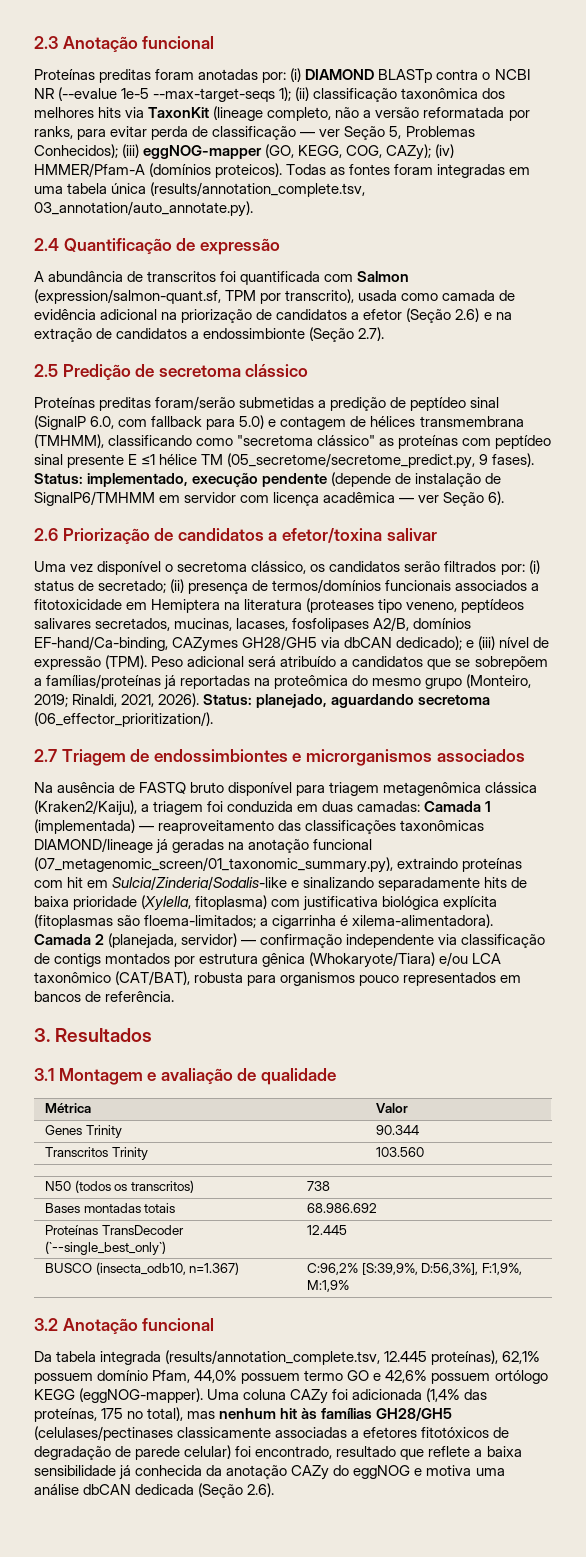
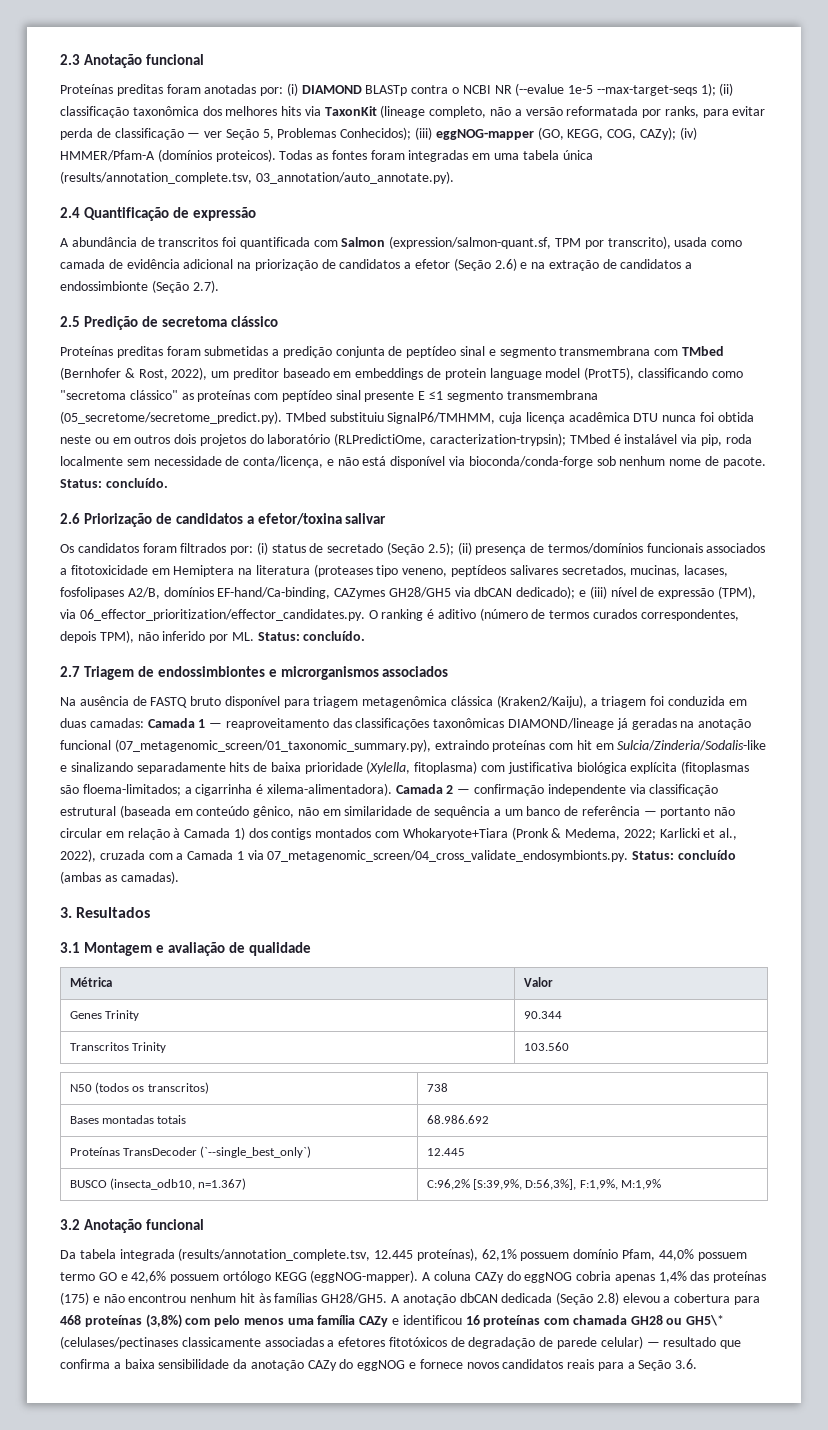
- Proteínas preditas foram/serão submetidas a predição de peptídeo sinal (SignalP 6.0, com fallback para 5.0) e contagem de hélices transmembrana (TMHMM), classificando como "secretoma clássico" as proteínas com peptídeo sinal presente E ≤1 hélice TM (05_secretome/secretome_predict.py, 9 fases). Status: implementado, execução pendente (depende de instalação de SignalP6/TMHMM em servidor com licença acadêmica — ver Seção 6).
+ Proteínas preditas foram submetidas a predição conjunta de peptídeo sinal e segmento transmembrana com TMbed (Bernhofer & Rost, 2022), um preditor baseado em embeddings de protein language model (ProtT5), classificando como "secretoma clássico" as proteínas com peptídeo sinal presente E ≤1 segmento transmembrana (05_secretome/secretome_predict.py). TMbed substituiu SignalP6/TMHMM, cuja licença acadêmica DTU nunca foi obtida neste ou em outros dois projetos do laboratório (RLPredictiOme, caracterization-trypsin); TMbed é instalável via pip, roda localmente sem necessidade de conta/licença, e não está disponível via bioconda/conda-forge sob nenhum nome de pacote. Status: concluído.
- Uma vez disponível o secretoma clássico, os candidatos serão filtrados por: (i) status de secretado; (ii) presença de termos/domínios funcionais associados a fitotoxicidade em Hemiptera na literatura (proteases tipo veneno, peptídeos salivares secretados, mucinas, lacases, fosfolipases A2/B, domínios EF-hand/Ca-binding, CAZymes GH28/GH5 via dbCAN dedicado); e (iii) nível de expressão (TPM). Peso adicional será atribuído a candidatos que se sobrepõem a famílias/proteínas já reportadas na proteômica do mesmo grupo (Monteiro, 2019; Rinaldi, 2021, 2026). Status: planejado, aguardando secretoma (06_effector_prioritization/).
+ Os candidatos foram filtrados por: (i) status de secretado (Seção 2.5); (ii) presença de termos/domínios funcionais associados a fitotoxicidade em Hemiptera na literatura (proteases tipo veneno, peptídeos salivares secretados, mucinas, lacases, fosfolipases A2/B, domínios EF-hand/Ca-binding, CAZymes GH28/GH5 via dbCAN dedicado); e (iii) nível de expressão (TPM), via 06_effector_prioritization/effector_candidates.py. O ranking é aditivo (número de termos curados correspondentes, depois TPM), não inferido por ML. Status: concluído.
- Na ausência de FASTQ bruto disponível para triagem metagenômica clássica (Kraken2/Kaiju), a triagem foi conduzida em duas camadas: Camada 1 (implementada) — reaproveitamento das classificações taxonômicas DIAMOND/lineage já geradas na anotação funcional (07_metagenomic_screen/01_taxonomic_summary.py), extraindo proteínas com hit em Sulcia/Zinderia/Sodalis-like e sinalizando separadamente hits de baixa prioridade (Xylella, fitoplasma) com justificativa biológica explícita (fitoplasmas são floema-limitados; a cigarrinha é xilema-alimentadora).
+ Na ausência de FASTQ bruto disponível para triagem metagenômica clássica (Kraken2/Kaiju), a triagem foi conduzida em duas camadas: Camada 1 — reaproveitamento das classificações taxonômicas DIAMOND/lineage já geradas na anotação funcional (07_metagenomic_screen/01_taxonomic_summary.py), extraindo proteínas com hit em Sulcia/Zinderia/Sodalis-like e sinalizando separadamente hits de baixa prioridade (Xylella, fitoplasma) com justificativa biológica explícita (fitoplasmas são floema-limitados; a cigarrinha é xilema-alimentadora).
- Camada 2 (planejada, servidor) — confirmação independente via classificação de contigs montados por estrutura gênica (Whokaryote/Tiara) e/ou LCA taxonômico (CAT/BAT), robusta para organismos pouco representados em bancos de referência.
+ Camada 2 — confirmação independente via classificação estrutural (baseada em conteúdo gênico, não em similaridade de sequência a um banco de referência — portanto não circular em relação à Camada 1) dos contigs montados com Whokaryote+Tiara (Pronk & Medema, 2022; Karlicki et al., 2022), cruzada com a Camada 1 via 07_metagenomic_screen/04_cross_validate_endosymbionts.py. Status: concluído (ambas as camadas).
- Uma coluna CAZy foi adicionada (1,4% das proteínas, 175 no total), mas nenhum hit às famílias GH28/GH5 (celulases/pectinases classicamente associadas a efetores fitotóxicos de degradação de parede celular) foi encontrado, resultado que reflete a baixa sensibilidade já conhecida da anotação CAZy do eggNOG e motiva uma análise dbCAN dedicada (Seção 2.6).
+ A coluna CAZy do eggNOG cobria apenas 1,4% das proteínas (175) e não encontrou nenhum hit às famílias GH28/GH5. A anotação dbCAN dedicada (Seção 2.8) elevou a cobertura para 468 proteínas (3,8%) com pelo menos uma família CAZy e identificou 16 proteínas com chamada GH28 ou GH5\* (celulases/pectinases classicamente associadas a efetores fitotóxicos de degradação de parede celular) — resultado que confirma a baixa sensibilidade da anotação CAZy do eggNOG e fornece novos candidatos reais para a Seção 3.6.

